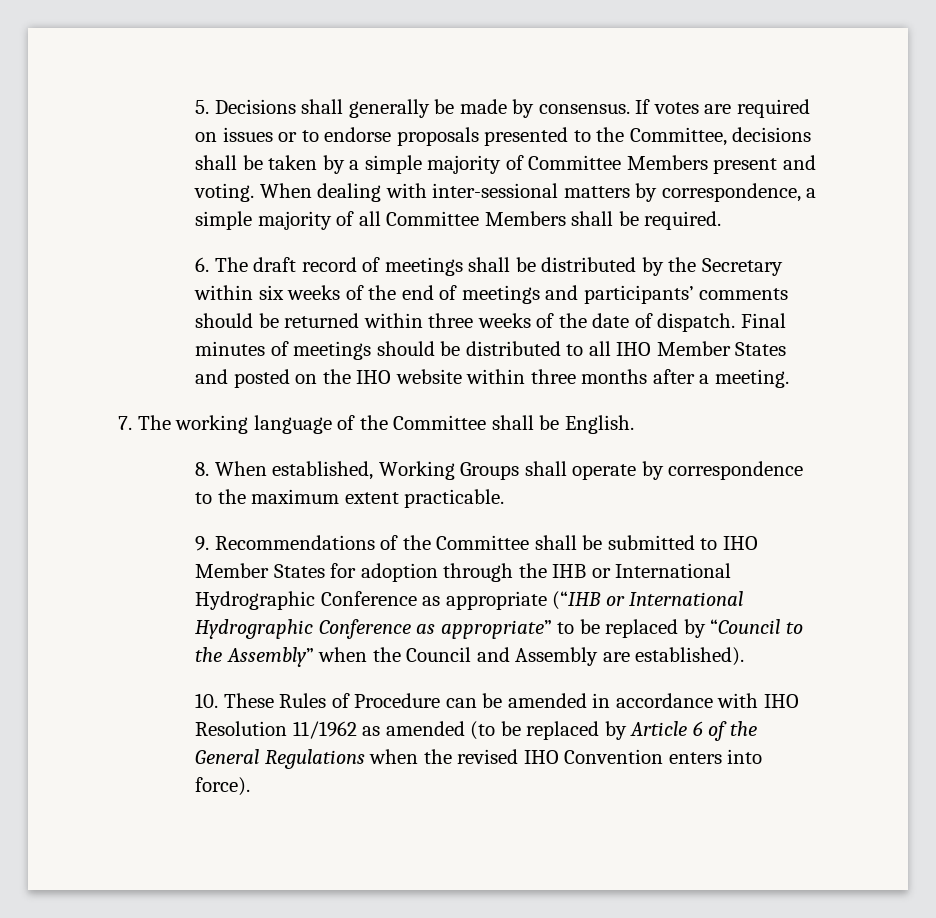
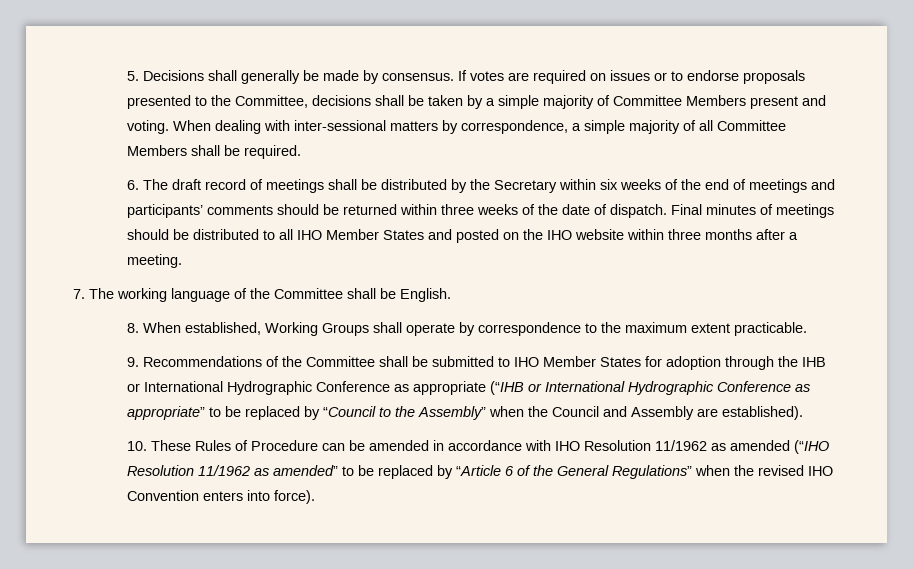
- 10. These Rules of Procedure can be amended in accordance with IHO Resolution 11/1962 as amended (to be replaced by Article 6 of the General Regulations when the revised IHO Convention enters into force).
+ 10. These Rules of Procedure can be amended in accordance with IHO Resolution 11/1962 as amended (“IHO Resolution 11/1962 as amended” to be replaced by “Article 6 of the General Regulations” when the revised IHO Convention enters into force).

